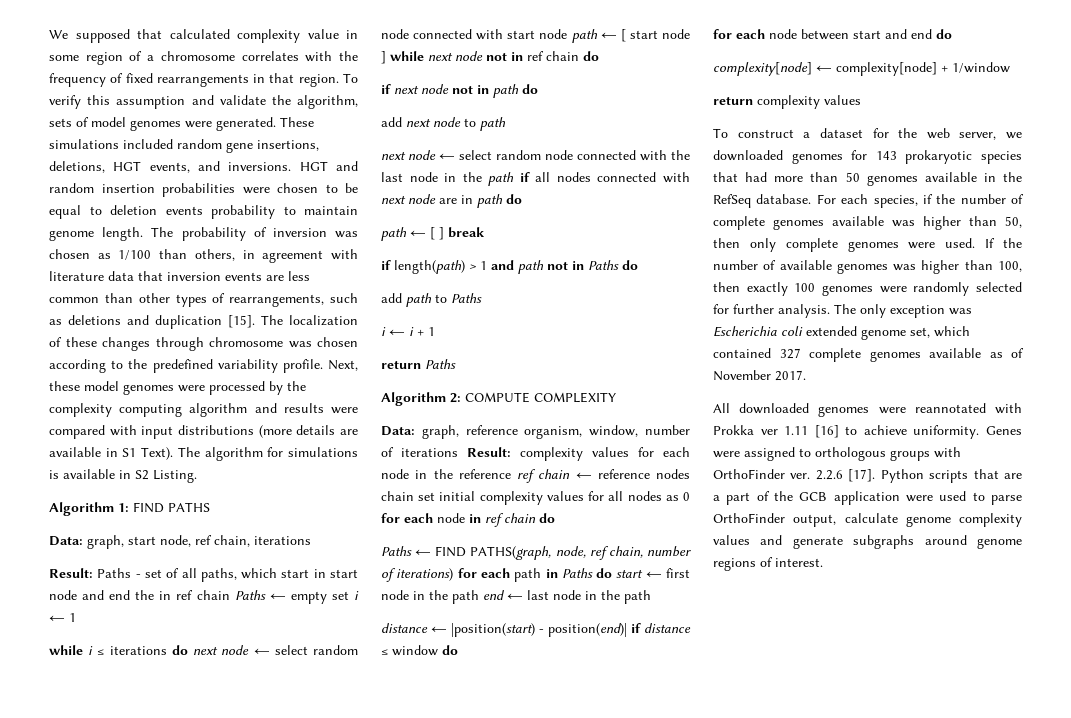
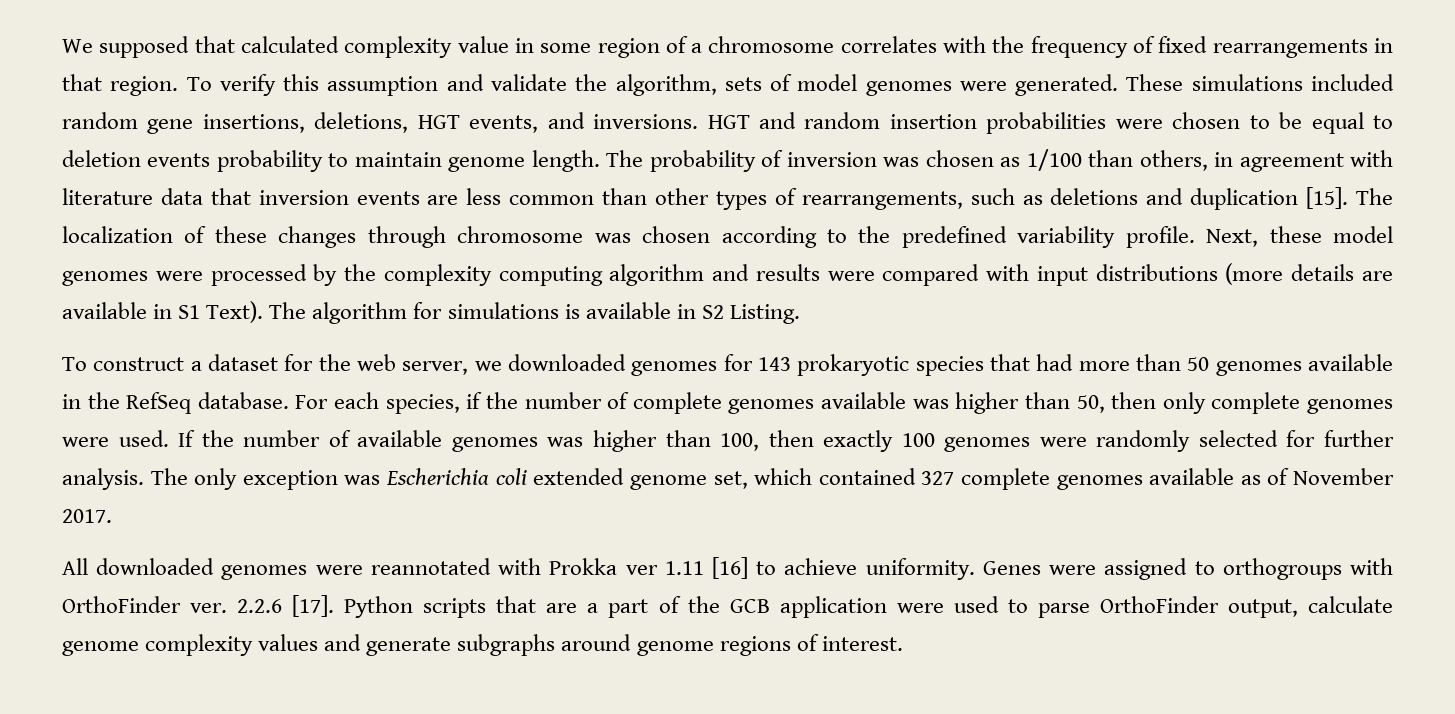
- Algorithm 1: FIND PATHS
- Data: graph, start node, ref chain, iterations
- Result: Paths - set of all paths, which start in start node and end the in ref chain Paths ← empty set i ← 1
- while i ≤ iterations do next node ← select random node connected with start node path ← [ start node ] while next node not in ref chain do
- if next node not in path do
- add next node to path
- next node ← select random node connected with the last node in the path if all nodes connected with next node are in path do
- path ← [ ] break
- if length(path) > 1 and path not in Paths do
- add path to Paths
- i ← i + 1
- return Paths
- Algorithm 2: COMPUTE COMPLEXITY
- Data: graph, reference organism, window, number of iterations Result: complexity values for each node in the reference ref chain ← reference nodes chain set initial complexity values for all nodes as 0 for each node in ref chain do
- Paths ← FIND PATHS(graph, node, ref chain, number of iterations) for each path in Paths do start ← first node in the path end ← last node in the path
- distance ← |position(start) - position(end)| if distance ≤ window do
- for each node between start and end do
- complexity[node] ← complexity[node] + 1/window
- return complexity values
- Genes were assigned to orthologous groups with OrthoFinder ver.
+ Genes were assigned to orthogroups with OrthoFinder ver.

